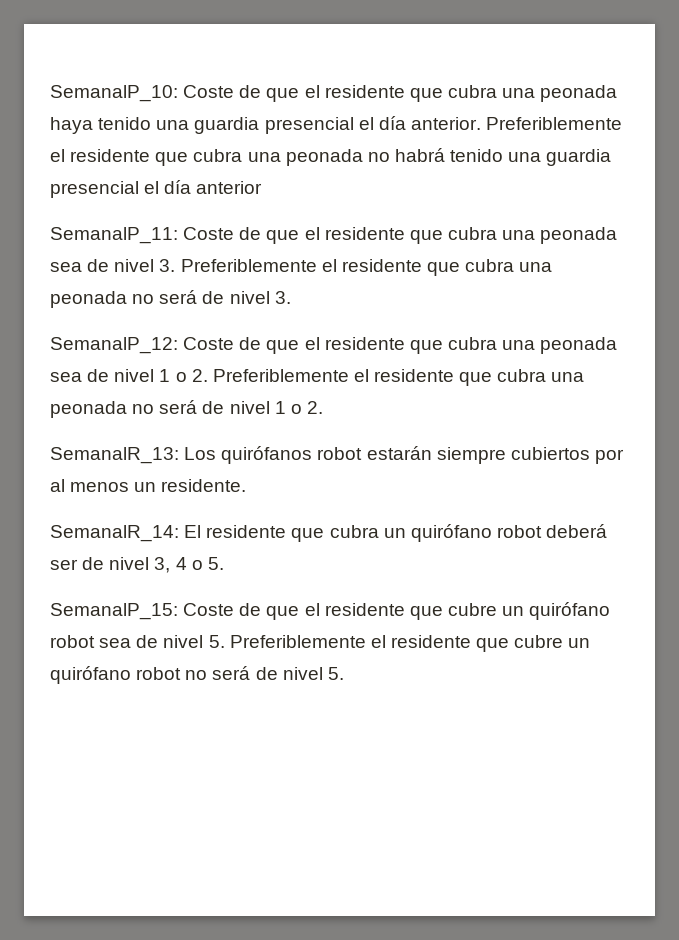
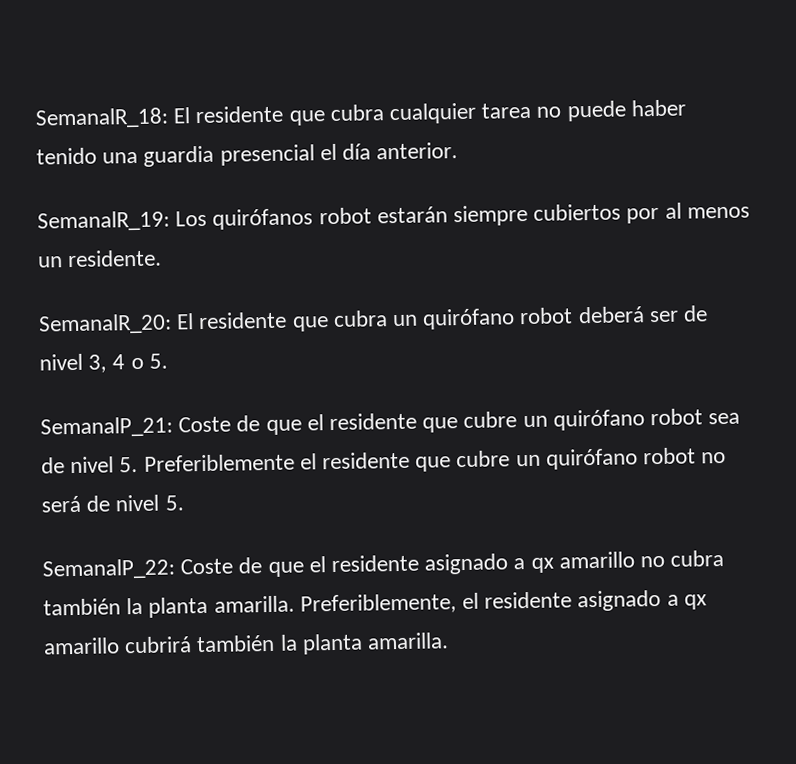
- SemanalP_10: Coste de que el residente que cubra una peonada haya tenido una guardia presencial el día anterior. Preferiblemente el residente que cubra una peonada no habrá tenido una guardia presencial el día anterior
- SemanalP_11: Coste de que el residente que cubra una peonada sea de nivel 3. Preferiblemente el residente que cubra una peonada no será de nivel 3.
- SemanalP_12: Coste de que el residente que cubra una peonada sea de nivel 1 o 2. Preferiblemente el residente que cubra una peonada no será de nivel 1 o 2.
- SemanalR_13: Los quirófanos robot estarán siempre cubiertos por al menos un residente.
+ SemanalR_18: El residente que cubra cualquier tarea no puede haber tenido una guardia presencial el día anterior.
+ SemanalR_19: Los quirófanos robot estarán siempre cubiertos por al menos un residente.
- SemanalR_14: El residente que cubra un quirófano robot deberá ser de nivel 3, 4 o 5.
+ SemanalR_20: El residente que cubra un quirófano robot deberá ser de nivel 3, 4 o 5.
- SemanalP_15: Coste de que el residente que cubre un quirófano robot sea de nivel 5. Preferiblemente el residente que cubre un quirófano robot no será de nivel 5.
+ SemanalP_21: Coste de que el residente que cubre un quirófano robot sea de nivel 5. Preferiblemente el residente que cubre un quirófano robot no será de nivel 5.
+ SemanalP_22: Coste de que el residente asignado a qx amarillo no cubra también la planta amarilla. Preferiblemente, el residente asignado a qx amarillo cubrirá también la planta amarilla.

